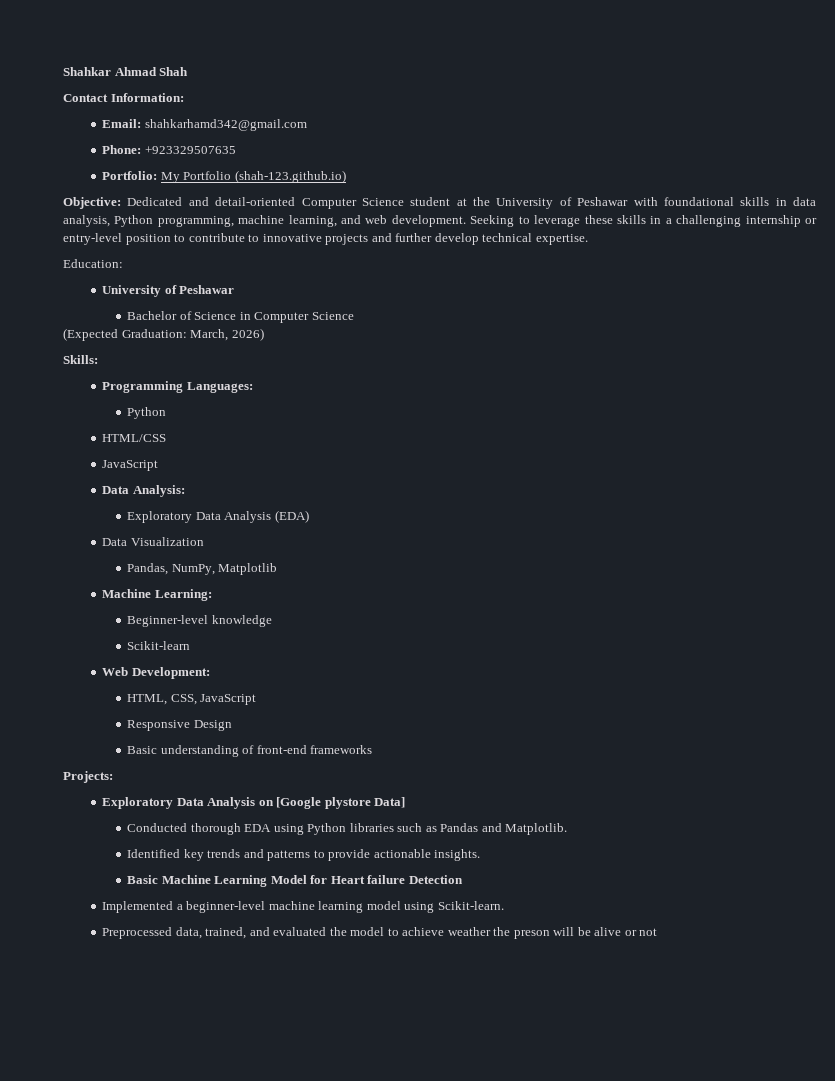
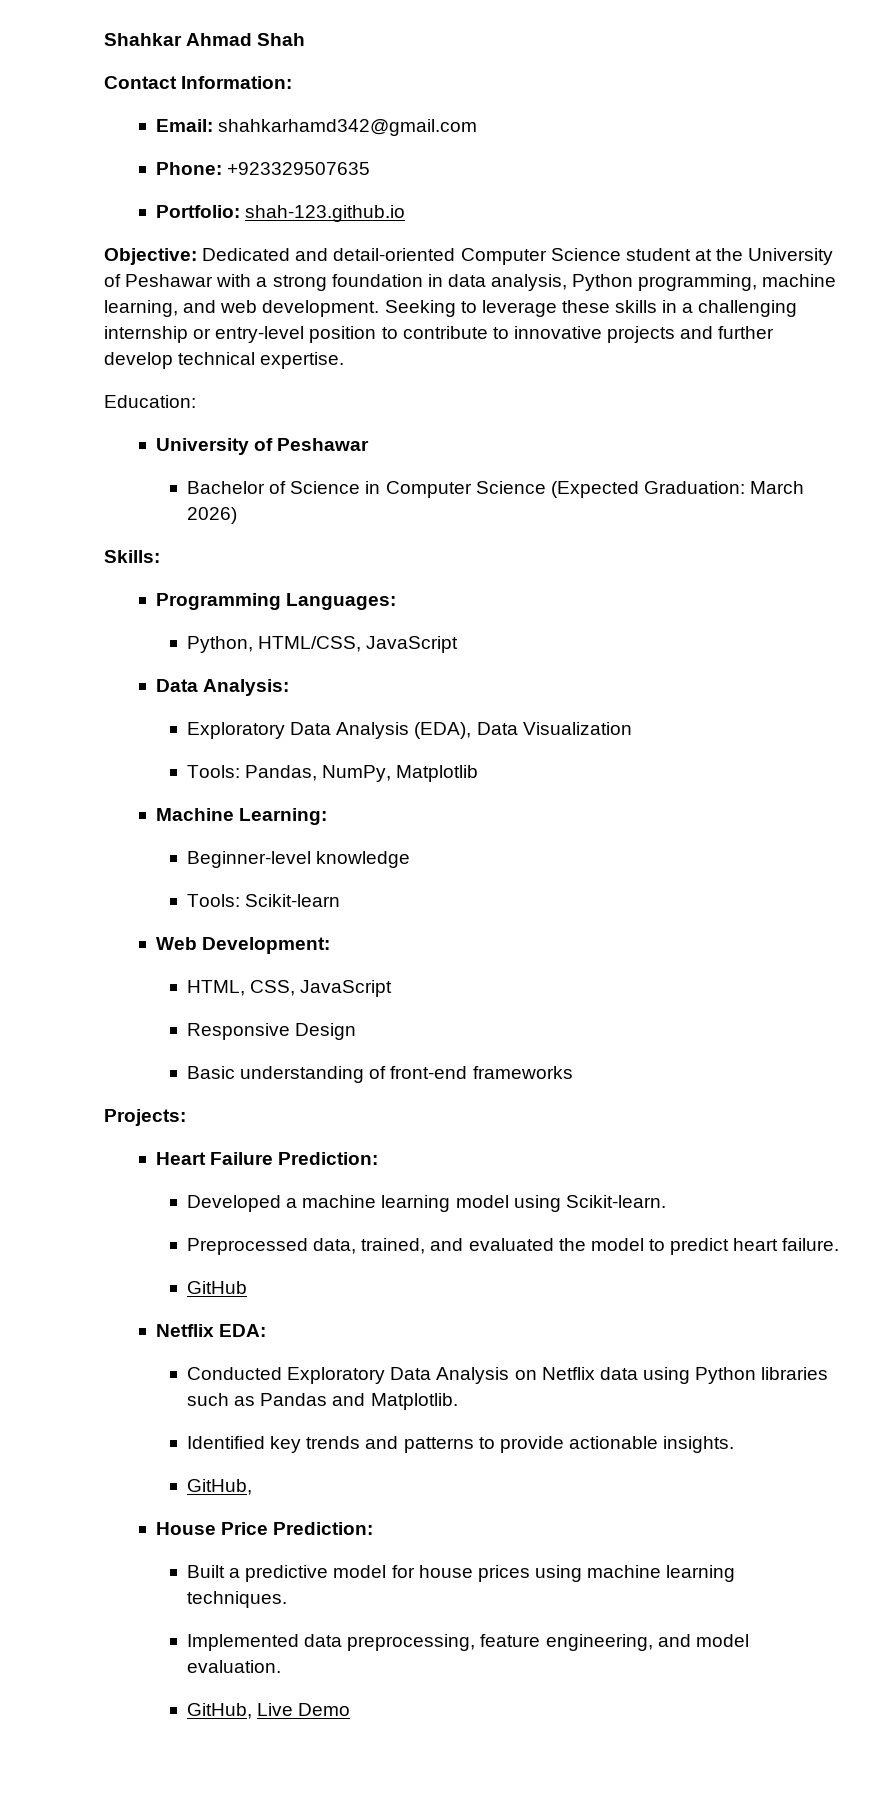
- Portfolio: My Portfolio (shah-123.github.io)
+ Portfolio: shah-123.github.io
- Objective: Dedicated and detail-oriented Computer Science student at the University of Peshawar with foundational skills in data analysis, Python programming, machine learning, and web development.
+ Objective: Dedicated and detail-oriented Computer Science student at the University of Peshawar with a strong foundation in data analysis, Python programming, machine learning, and web development.
- Bachelor of Science in Computer Science
- (Expected Graduation: March, 2026)
+ Bachelor of Science in Computer Science (Expected Graduation: March 2026)
  Programming Languages:
- Python
- HTML/CSS
- JavaScript
+ Python, HTML/CSS, JavaScript
- Exploratory Data Analysis (EDA)
- Data Visualization
+ Exploratory Data Analysis (EDA), Data Visualization
- Pandas, NumPy, Matplotlib
+ Tools: Pandas, NumPy, Matplotlib
- Scikit-learn
+ Tools: Scikit-learn
- Exploratory Data Analysis on [Google plystore Data]
- Conducted thorough EDA using Python libraries such as Pandas and Matplotlib.
+ Heart Failure Prediction:
+ Developed a machine learning model using Scikit-learn.
+ Preprocessed data, trained, and evaluated the model to predict heart failure.
+ GitHub
+ Netflix EDA:
+ Conducted Exploratory Data Analysis on Netflix data using Python libraries such as Pandas and Matplotlib.
  Identified key trends and patterns to provide actionable insights.
- Basic Machine Learning Model for Heart failure Detection
- Implemented a beginner-level machine learning model using Scikit-learn.
- Preprocessed data, trained, and evaluated the model to achieve weather the preson will be alive or not
+ GitHub,
+ House Price Prediction:
+ Built a predictive model for house prices using machine learning techniques.
+ Implemented data preprocessing, feature engineering, and model evaluation.
+ GitHub, Live Demo

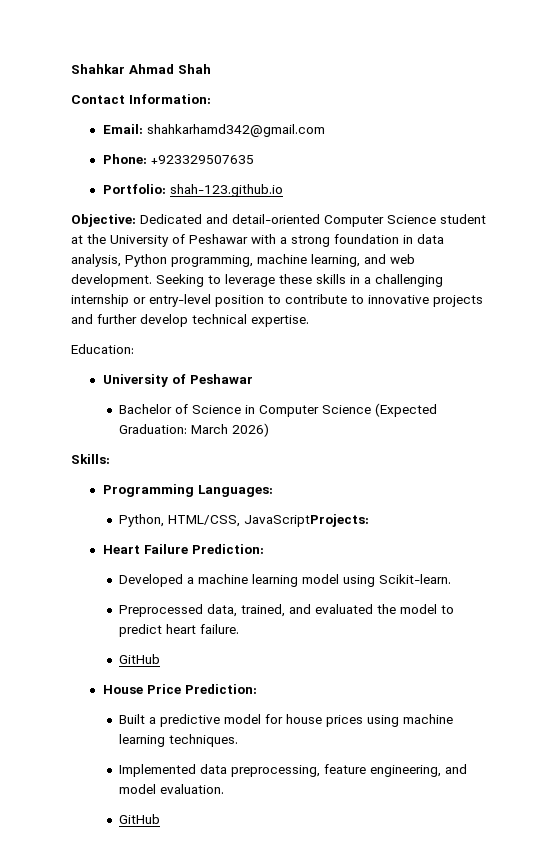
- Python, HTML/CSS, JavaScript
- Data Analysis:
- Exploratory Data Analysis (EDA), Data Visualization
- Tools: Pandas, NumPy, Matplotlib
- Machine Learning:
- Beginner-level knowledge
- Tools: Scikit-learn
- Web Development:
- HTML, CSS, JavaScript
- Responsive Design
- Basic understanding of front-end frameworks
- Projects:
+ Python, HTML/CSS, JavaScriptProjects:
- Netflix EDA:
- Conducted Exploratory Data Analysis on Netflix data using Python libraries such as Pandas and Matplotlib.
- Identified key trends and patterns to provide actionable insights.
- GitHub,
  Implemented data preprocessing, feature engineering, and model evaluation.
- GitHub, Live Demo
+ GitHub

